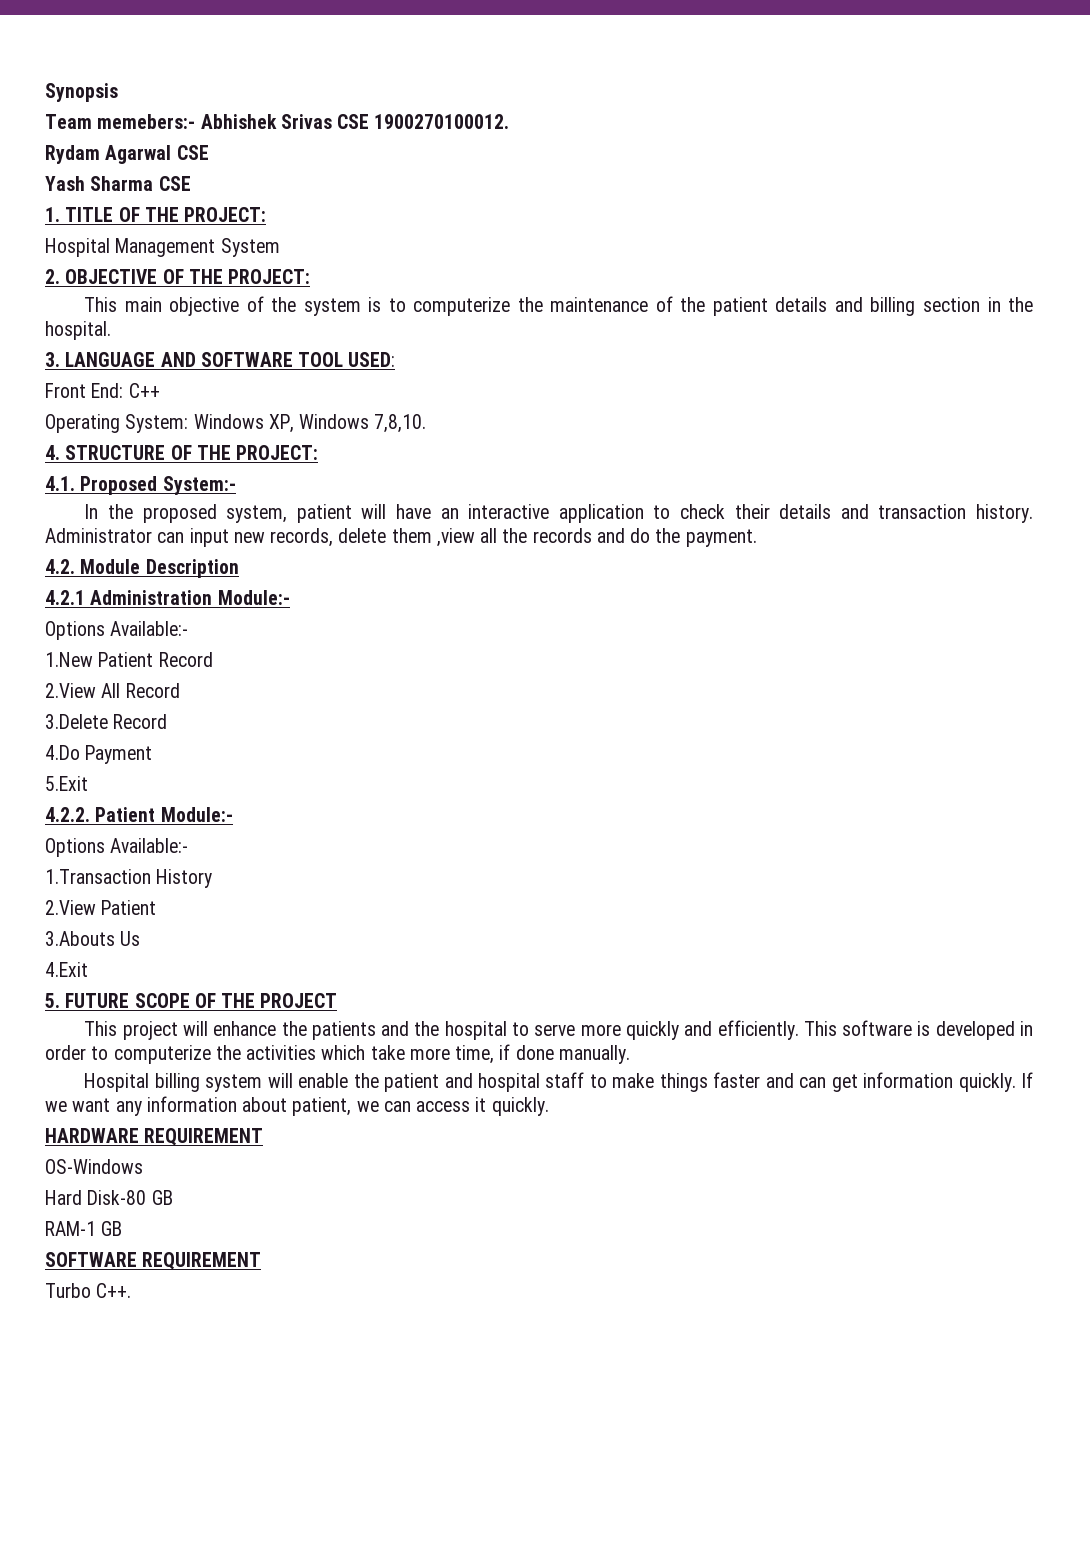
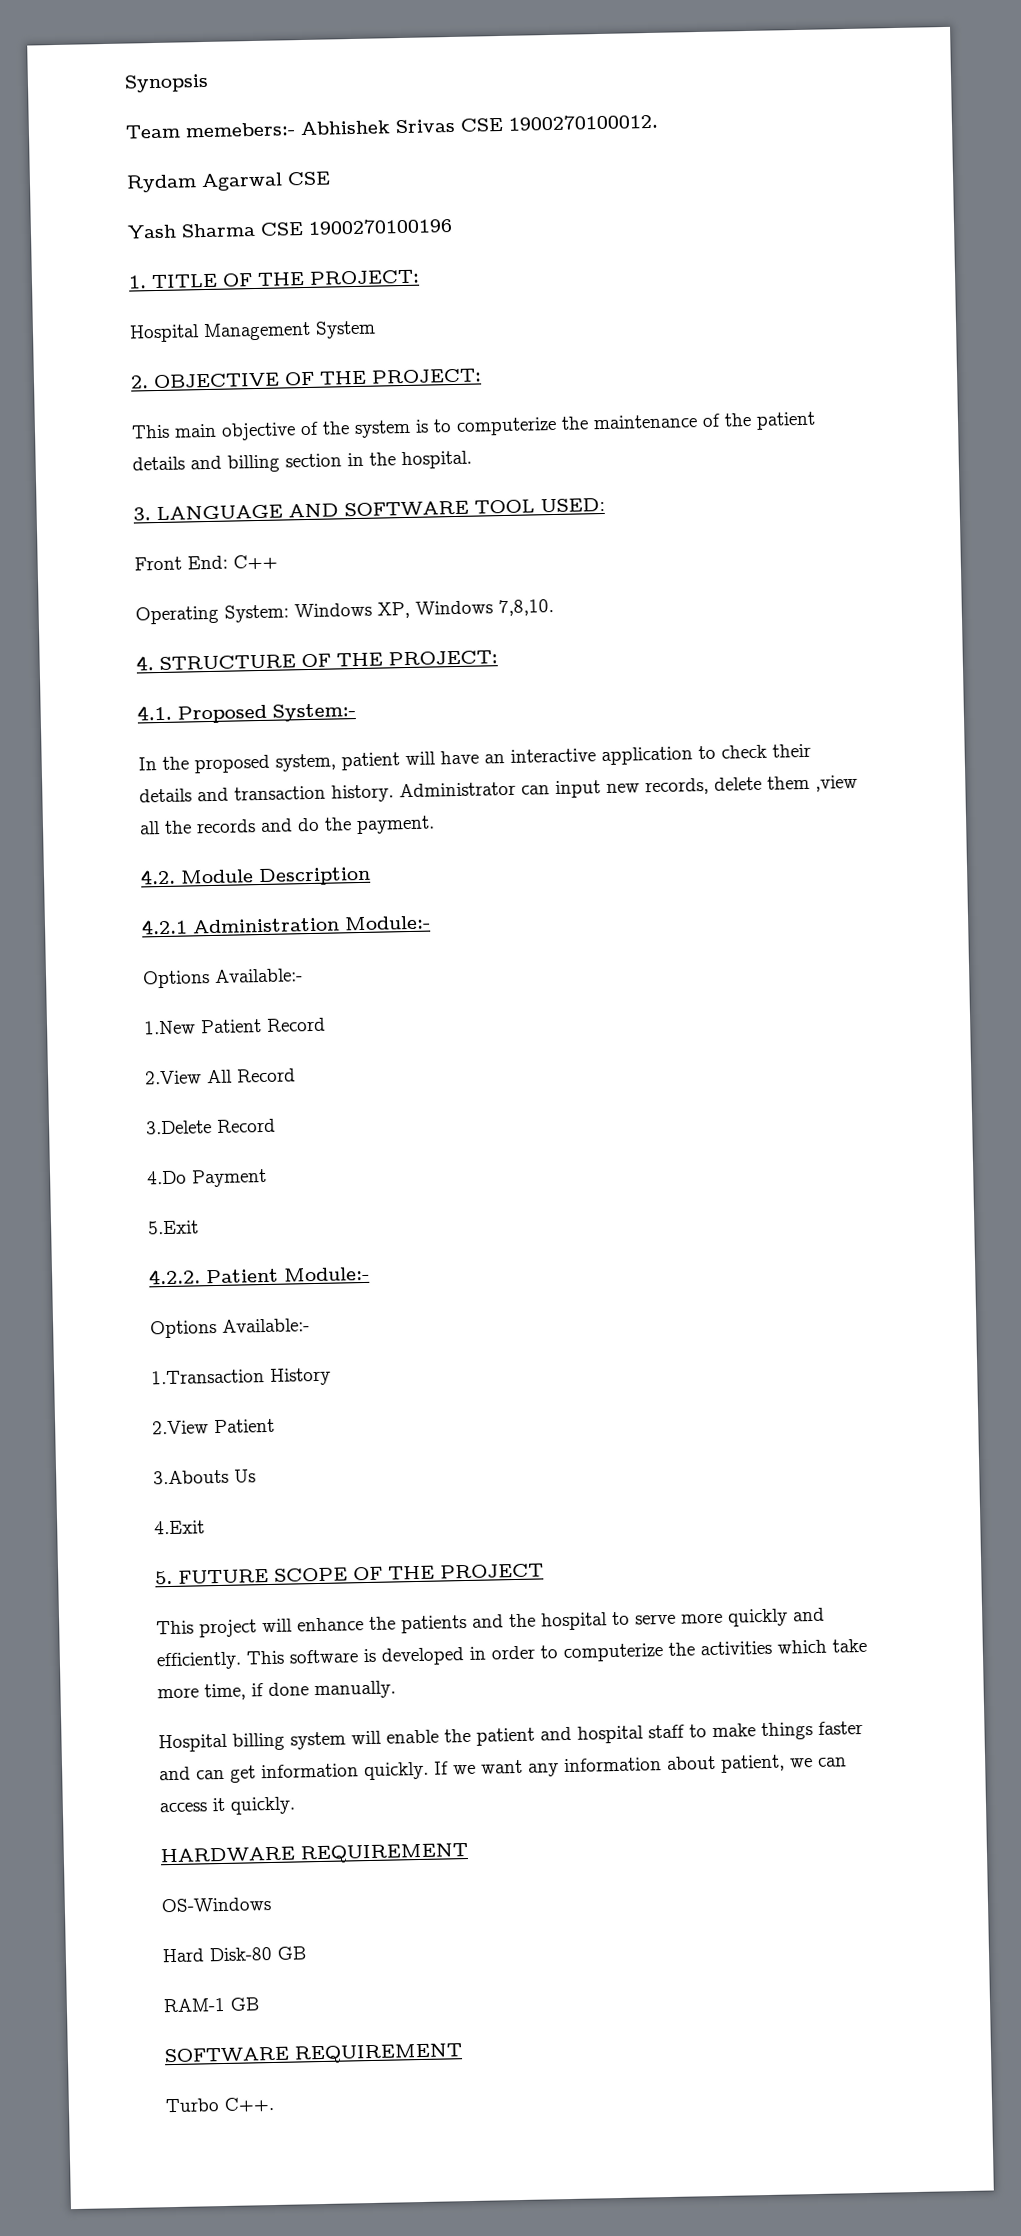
- Yash Sharma CSE
+ Yash Sharma CSE 1900270100196

